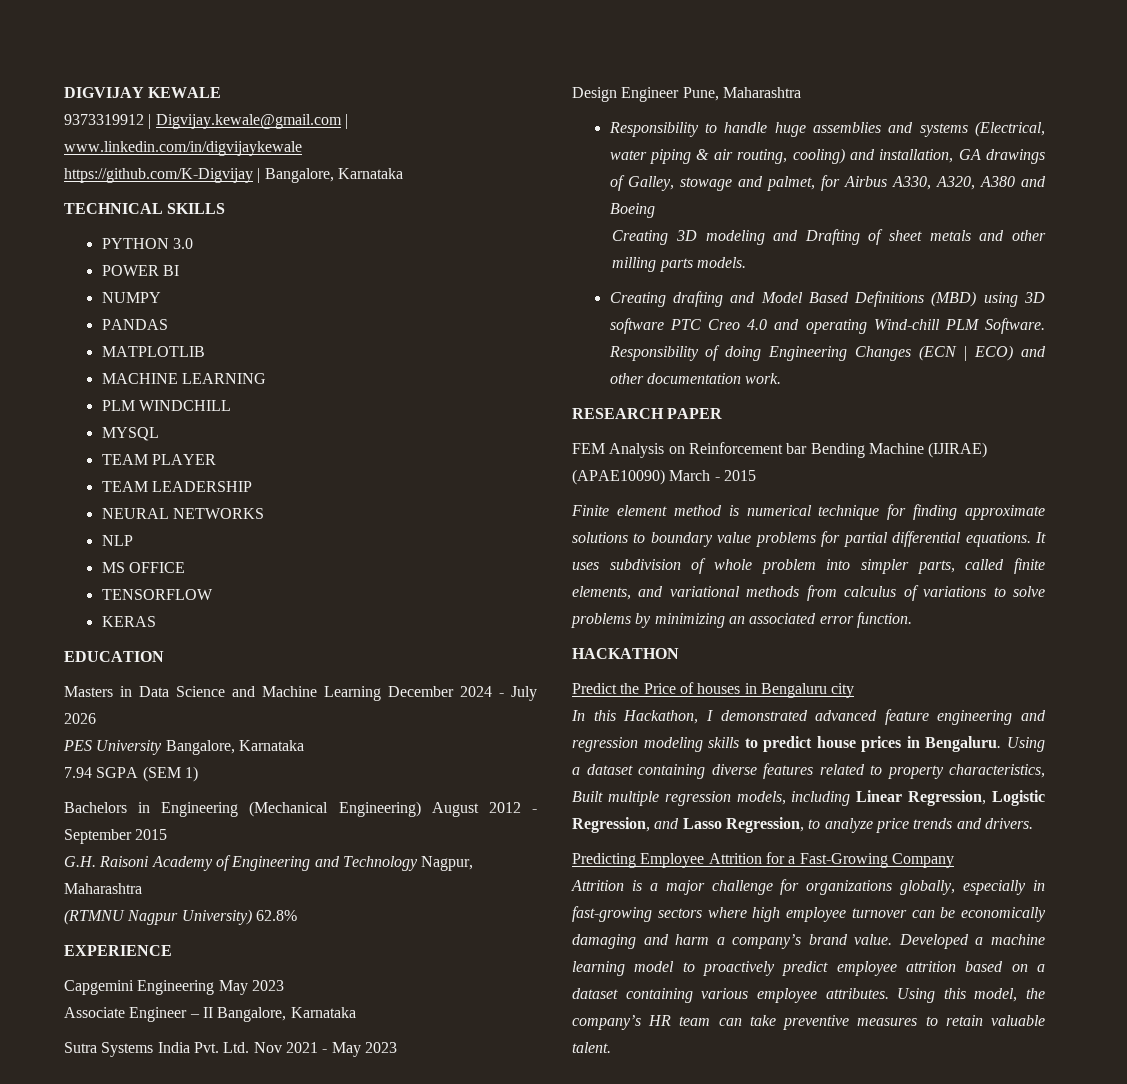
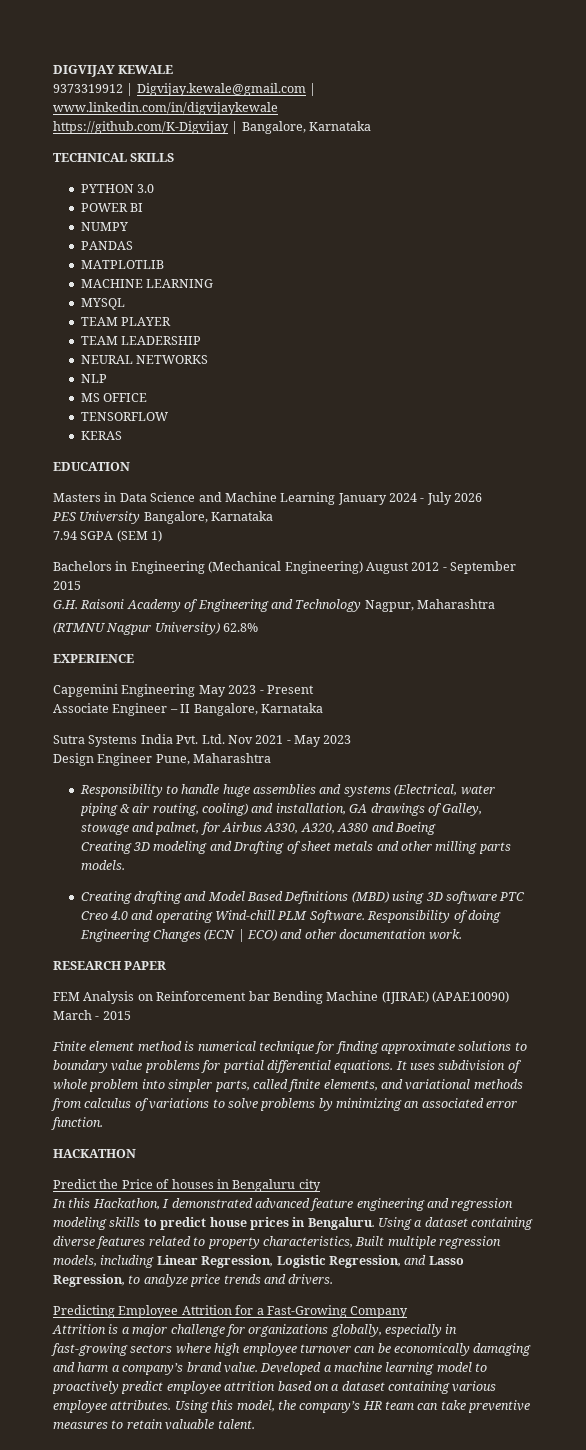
- PLM WINDCHILL
- Masters in Data Science and Machine Learning December 2024 - July 2026
+ Masters in Data Science and Machine Learning January 2024 - July 2026
- Capgemini Engineering May 2023
+ Capgemini Engineering May 2023 - Present

